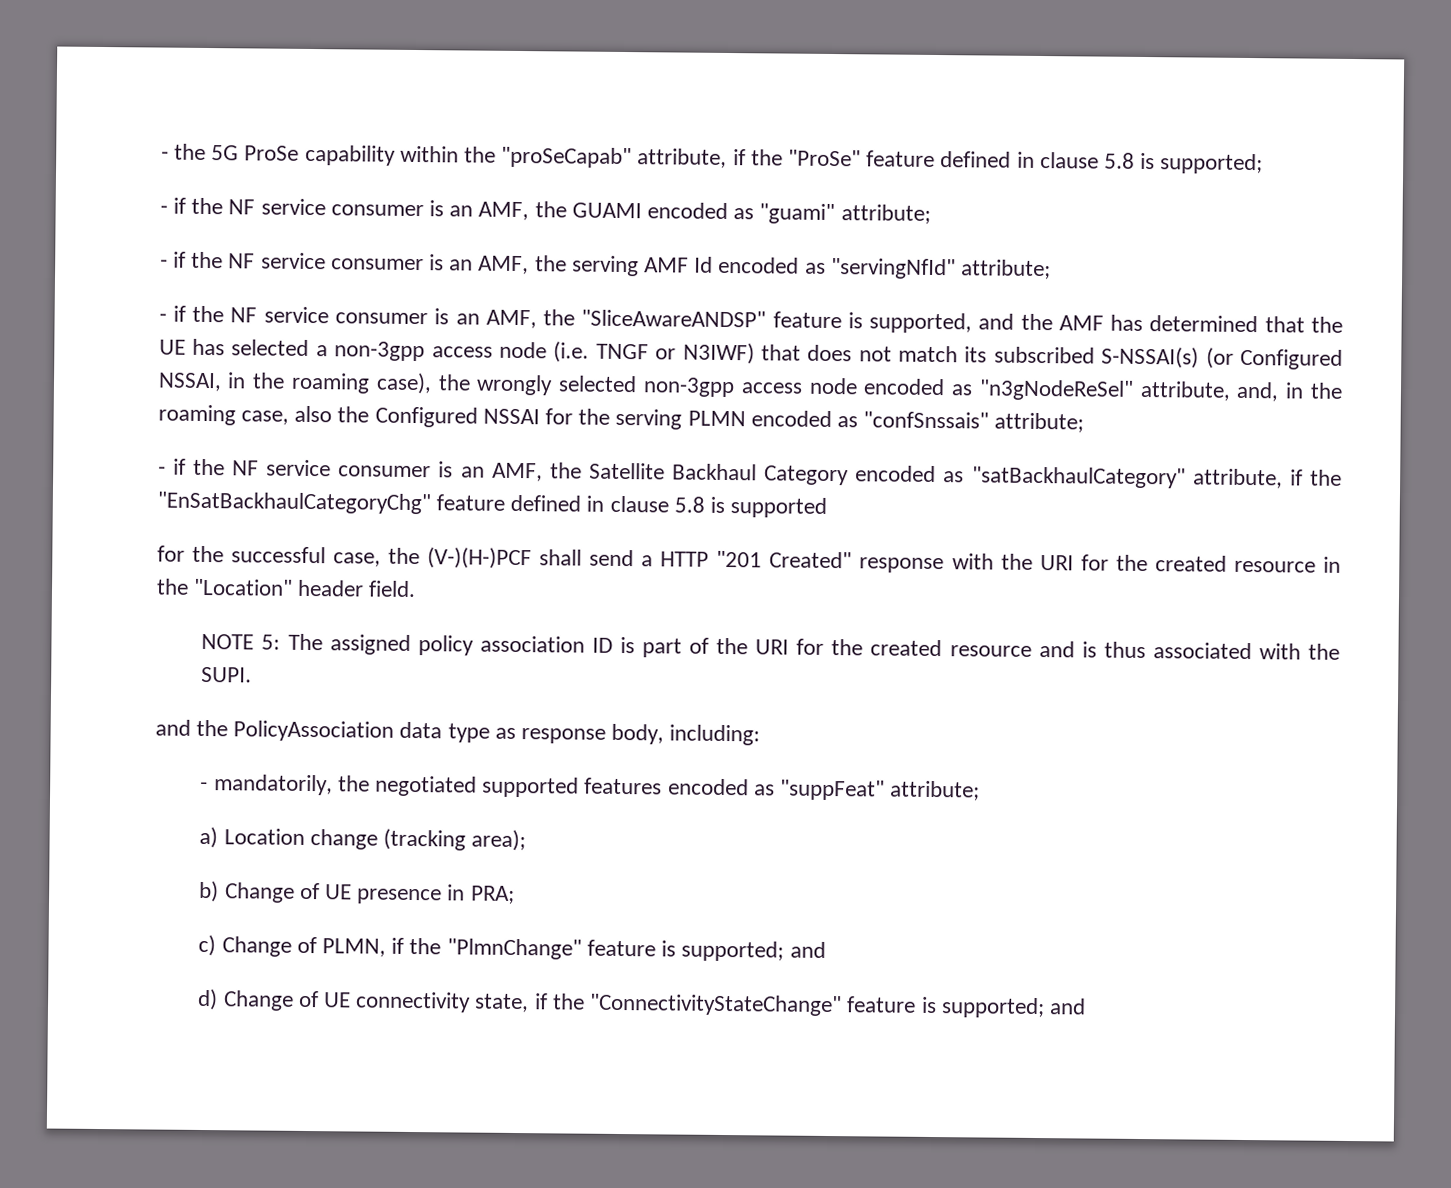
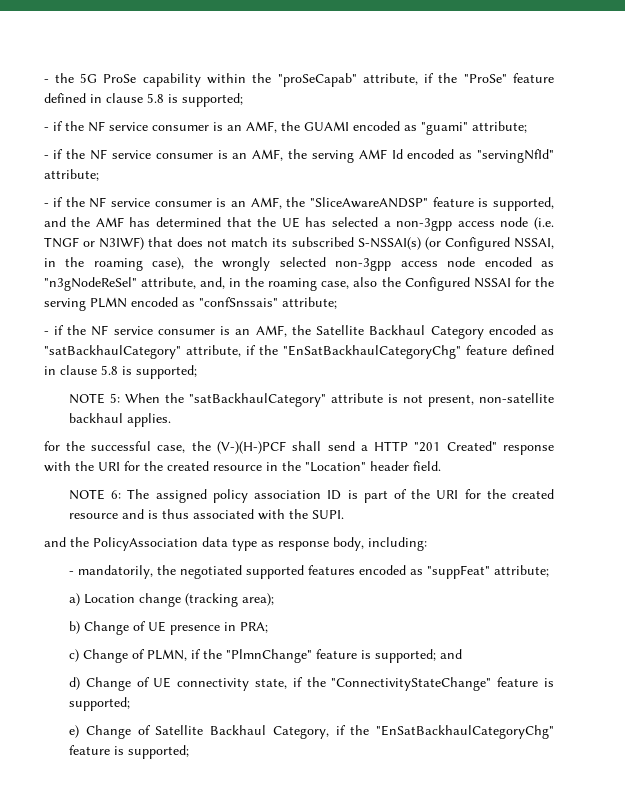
- - if the NF service consumer is an AMF, the Satellite Backhaul Category encoded as "satBackhaulCategory" attribute, if the "EnSatBackhaulCategoryChg" feature defined in clause 5.8 is supported
+ - if the NF service consumer is an AMF, the Satellite Backhaul Category encoded as "satBackhaulCategory" attribute, if the "EnSatBackhaulCategoryChg" feature defined in clause 5.8 is supported;
+ NOTE 5: When the "satBackhaulCategory" attribute is not present, non-satellite backhaul applies.
- NOTE 5: The assigned policy association ID is part of the URI for the created resource and is thus associated with the SUPI.
+ NOTE 6: The assigned policy association ID is part of the URI for the created resource and is thus associated with the SUPI.
- d) Change of UE connectivity state, if the "ConnectivityStateChange" feature is supported; and
+ d) Change of UE connectivity state, if the "ConnectivityStateChange" feature is supported;
+ e) Change of Satellite Backhaul Category, if the "EnSatBackhaulCategoryChg" feature is supported;

